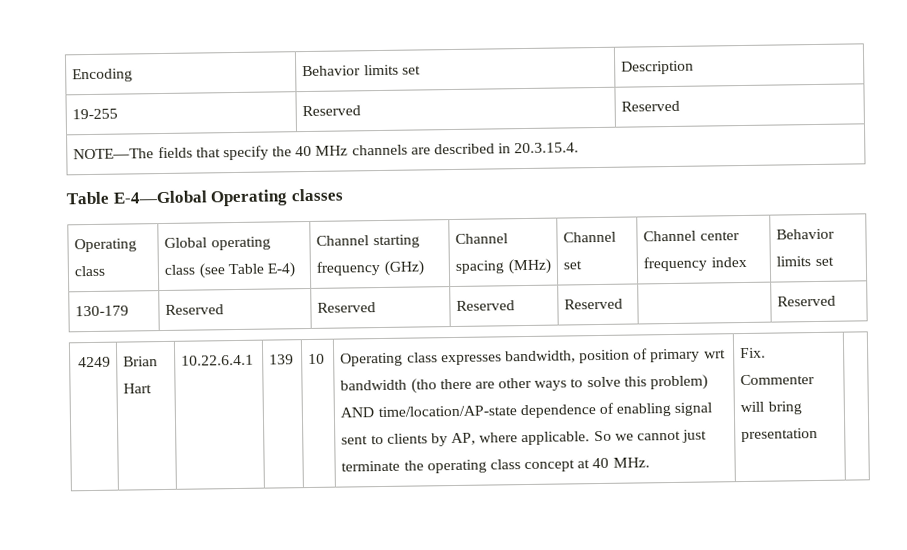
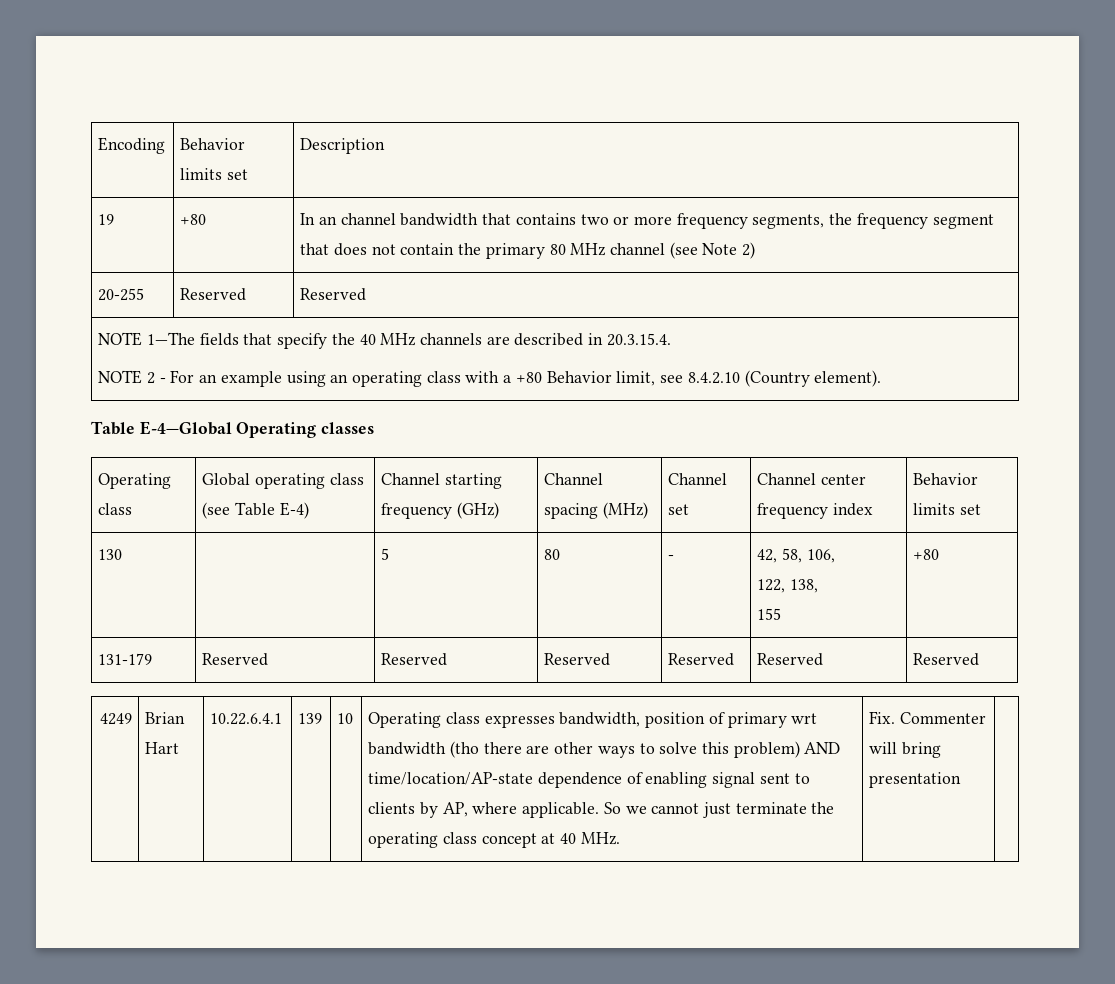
- 19-255 | Reserved | Reserved
- NOTE—The fields that specify the 40 MHz channels are described in 20.3.15.4.
+ 19 | +80 | In an channel bandwidth that contains two or more frequency segments, the frequency segment that does not contain the primary 80 MHz channel (see Note 2)
+ 20-255 | Reserved | Reserved
+ NOTE 1—The fields that specify the 40 MHz channels are described in 20.3.15.4.
+ NOTE 2 - For an example using an operating class with a +80 Behavior limit, see 8.4.2.10 (Country element).
- 130-179 | Reserved | Reserved | Reserved | Reserved | | Reserved
+ 130 | | 5 | 80 | - | 42, 58, 106,
+ 122, 138,
+ 155 | +80
+ 131-179 | Reserved | Reserved | Reserved | Reserved | Reserved | Reserved

